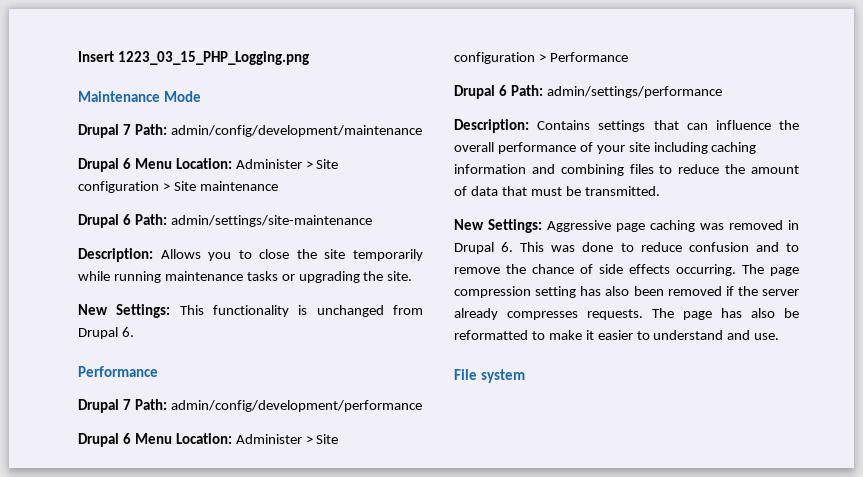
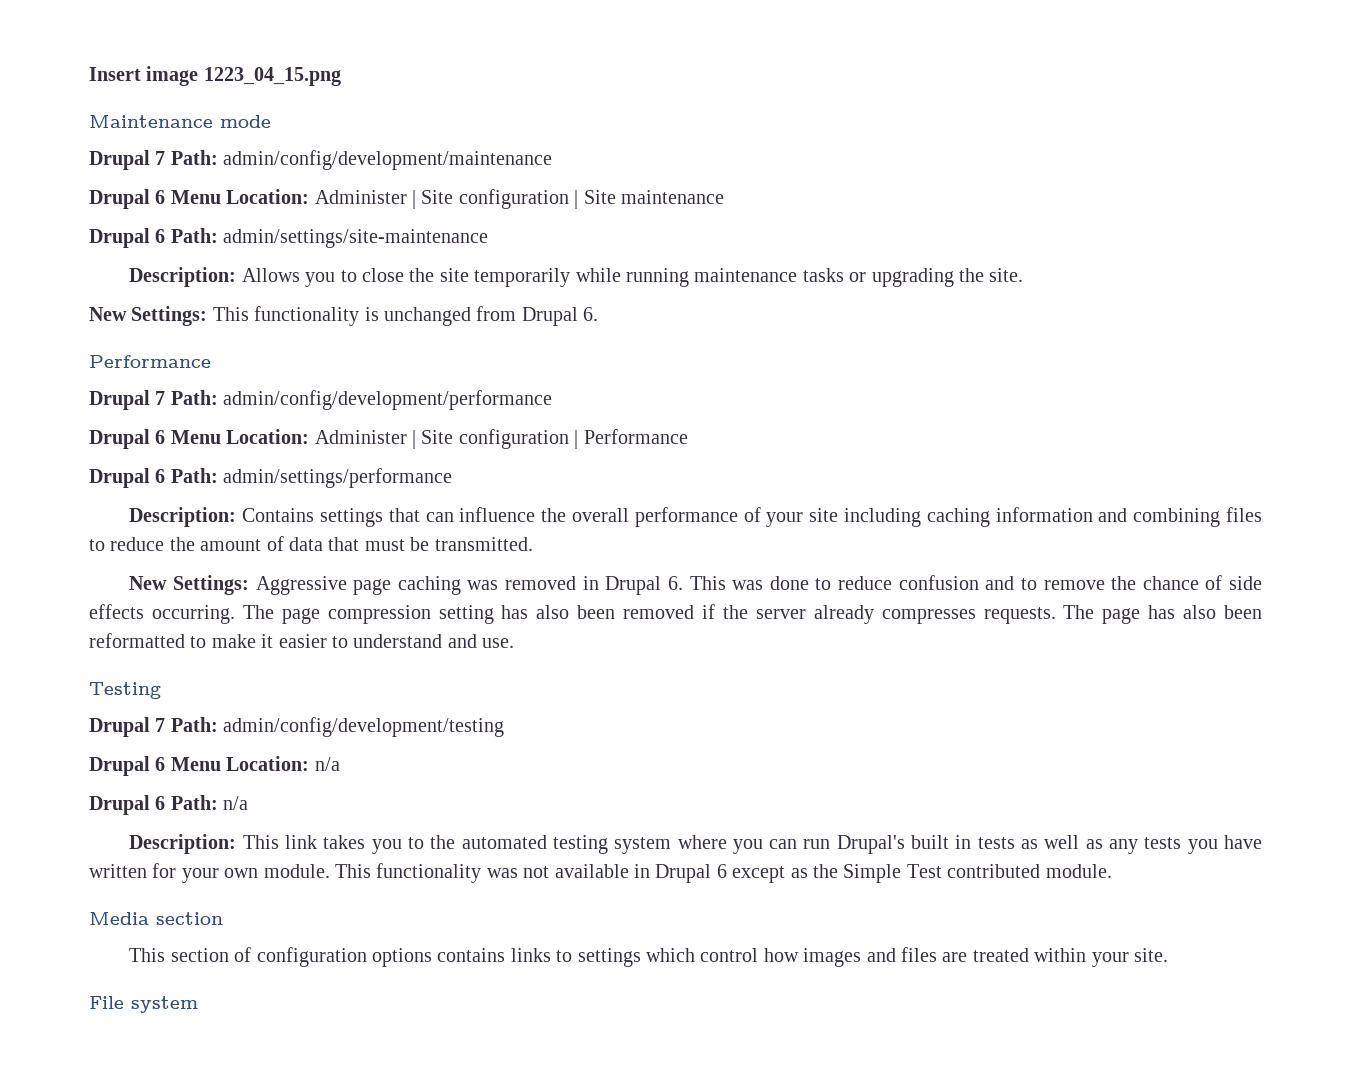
- Insert 1223_03_15_PHP_Logging.png
+ Insert image 1223_04_15.png
- Maintenance Mode
+ Maintenance mode
- Drupal 6 Menu Location: Administer > Site configuration > Site maintenance
+ Drupal 6 Menu Location: Administer | Site configuration | Site maintenance
- Drupal 6 Menu Location: Administer > Site configuration > Performance
+ Drupal 6 Menu Location: Administer | Site configuration | Performance
- The page has also be reformatted to make it easier to understand and use.
+ The page has also been reformatted to make it easier to understand and use.
+ Testing
+ Drupal 7 Path: admin/config/development/testing
+ Drupal 6 Menu Location: n/a
+ Drupal 6 Path: n/a
+ Description: This link takes you to the automated testing system where you can run Drupal's built in tests as well as any tests you have written for your own module. This functionality was not available in Drupal 6 except as the Simple Test contributed module.
+ Media section
+ This section of configuration options contains links to settings which control how images and files are treated within your site.

